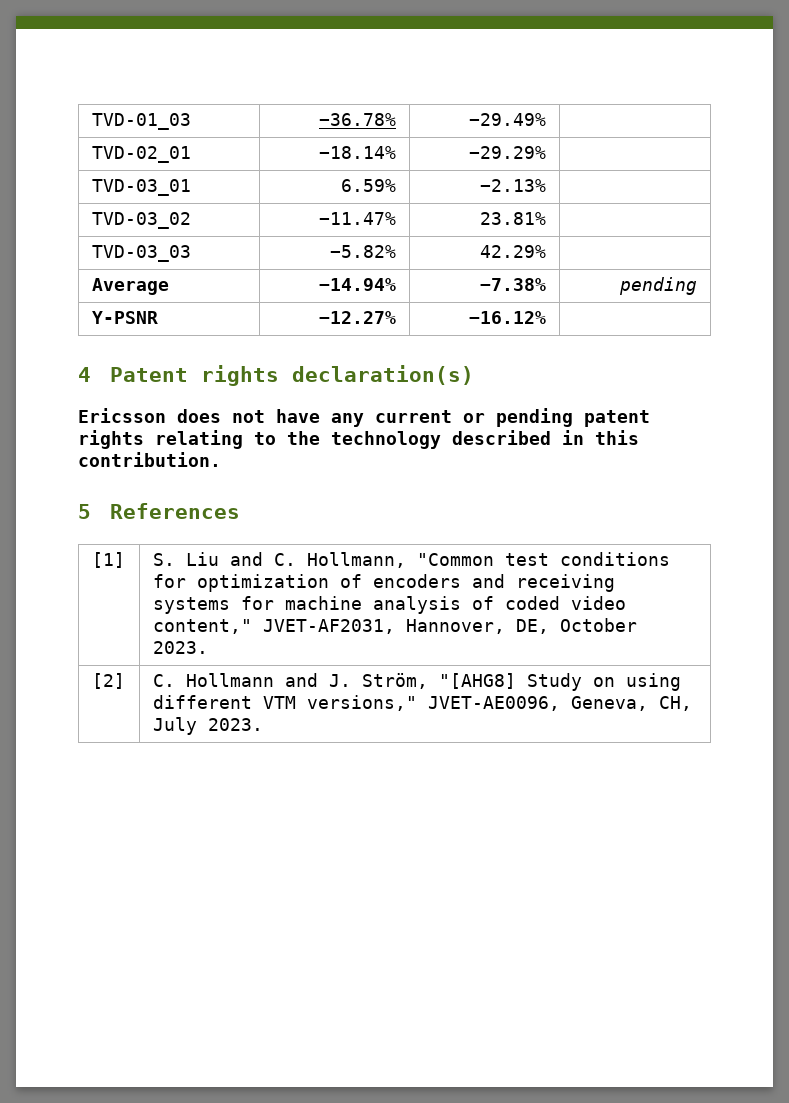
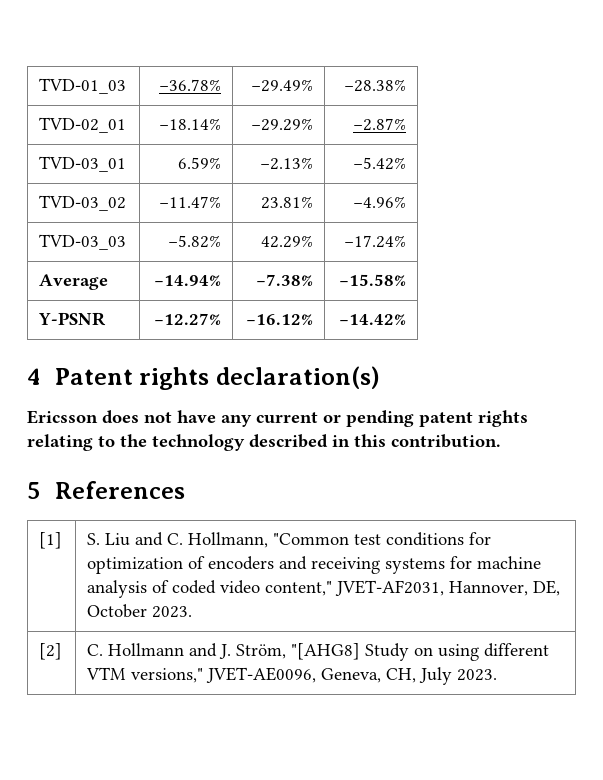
- TVD-01_03 | −36.78% | −29.49% |
+ TVD-01_03 | −36.78% | −29.49% | −28.38%
- TVD-02_01 | −18.14% | −29.29% |
+ TVD-02_01 | −18.14% | −29.29% | −2.87%
- TVD-03_01 | 6.59% | −2.13% |
+ TVD-03_01 | 6.59% | −2.13% | −5.42%
- TVD-03_02 | −11.47% | 23.81% |
+ TVD-03_02 | −11.47% | 23.81% | −4.96%
- TVD-03_03 | −5.82% | 42.29% |
+ TVD-03_03 | −5.82% | 42.29% | −17.24%
- Average | −14.94% | −7.38% | pending
+ Average | −14.94% | −7.38% | −15.58%
- Y-PSNR | −12.27% | −16.12% |
+ Y-PSNR | −12.27% | −16.12% | −14.42%

